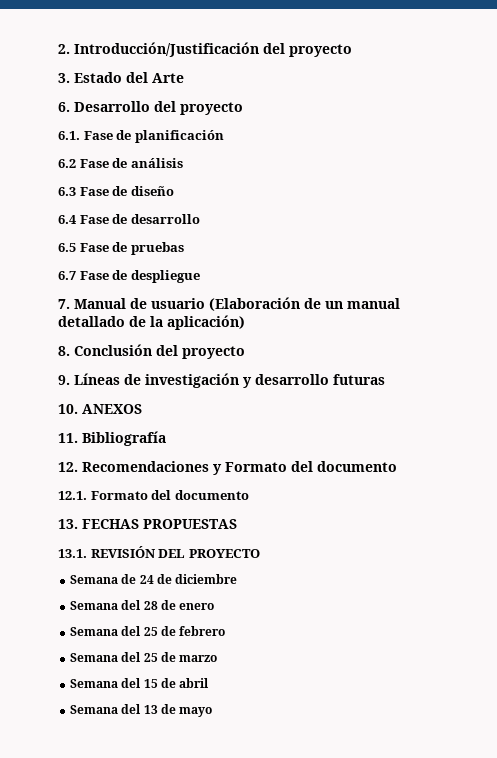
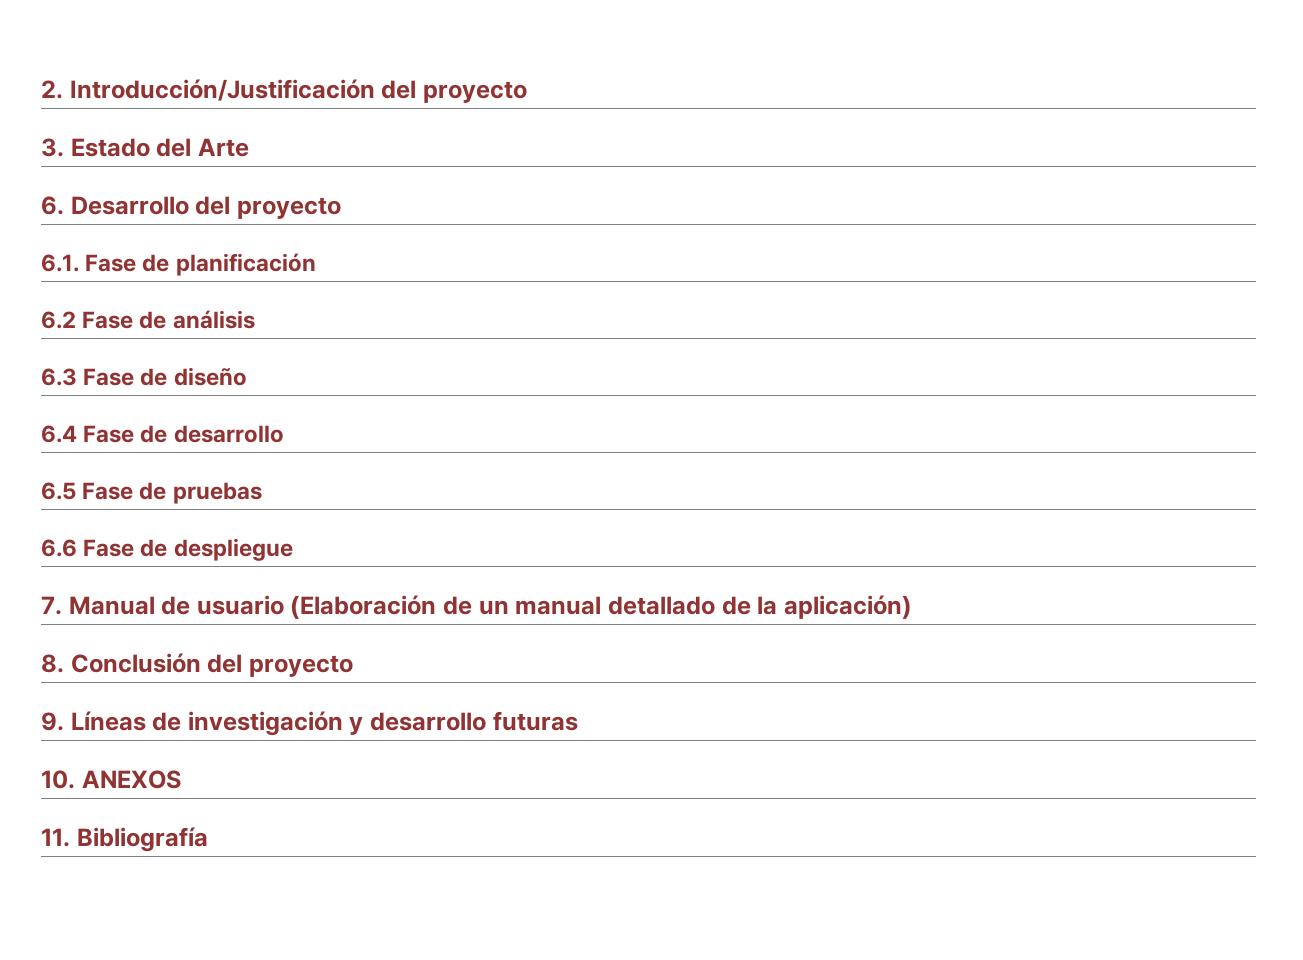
- 6.7 Fase de despliegue
+ 6.6 Fase de despliegue
- 12. Recomendaciones y Formato del documento
- 12.1. Formato del documento
- 13. FECHAS PROPUESTAS
- 13.1. REVISIÓN DEL PROYECTO
- Semana de 24 de diciembre
- Semana del 28 de enero
- Semana del 25 de febrero
- Semana del 25 de marzo
- Semana del 15 de abril
- Semana del 13 de mayo

